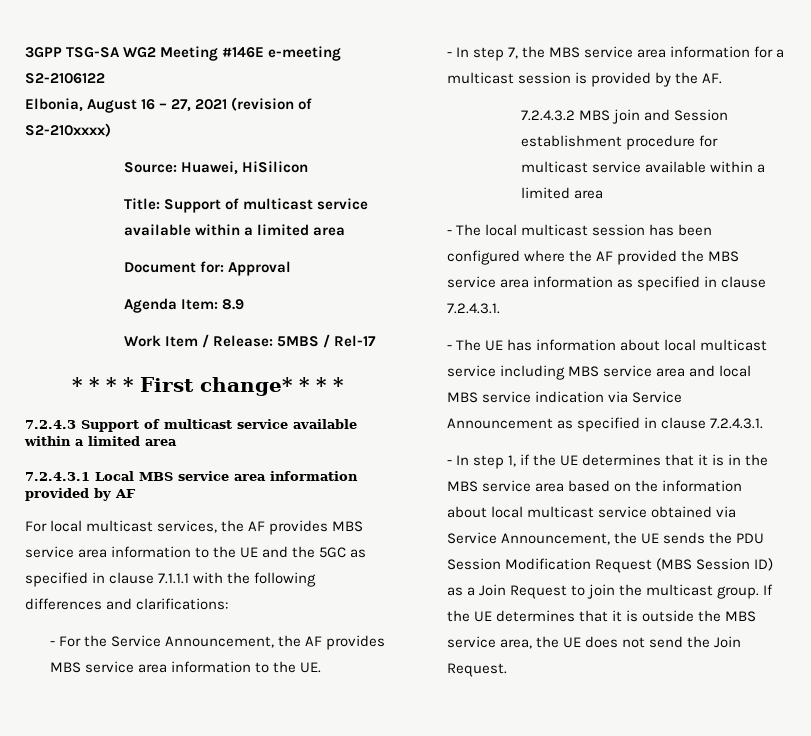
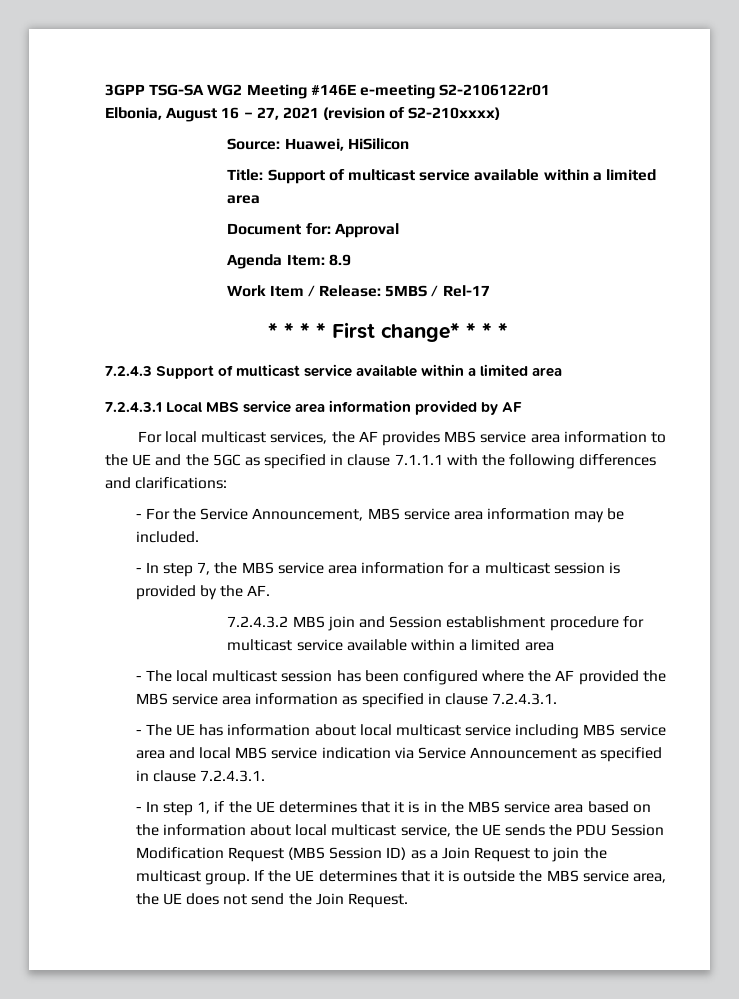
- 3GPP TSG-SA WG2 Meeting #146E e-meeting S2-2106122
+ 3GPP TSG-SA WG2 Meeting #146E e-meeting S2-2106122r01
- - For the Service Announcement, the AF provides MBS service area information to the UE.
+ - For the Service Announcement, MBS service area information may be included.
- - In step 1, if the UE determines that it is in the MBS service area based on the information about local multicast service obtained via Service Announcement, the UE sends the PDU Session Modification Request (MBS Session ID) as a Join Request to join the multicast group.
+ - In step 1, if the UE determines that it is in the MBS service area based on the information about local multicast service, the UE sends the PDU Session Modification Request (MBS Session ID) as a Join Request to join the multicast group.

